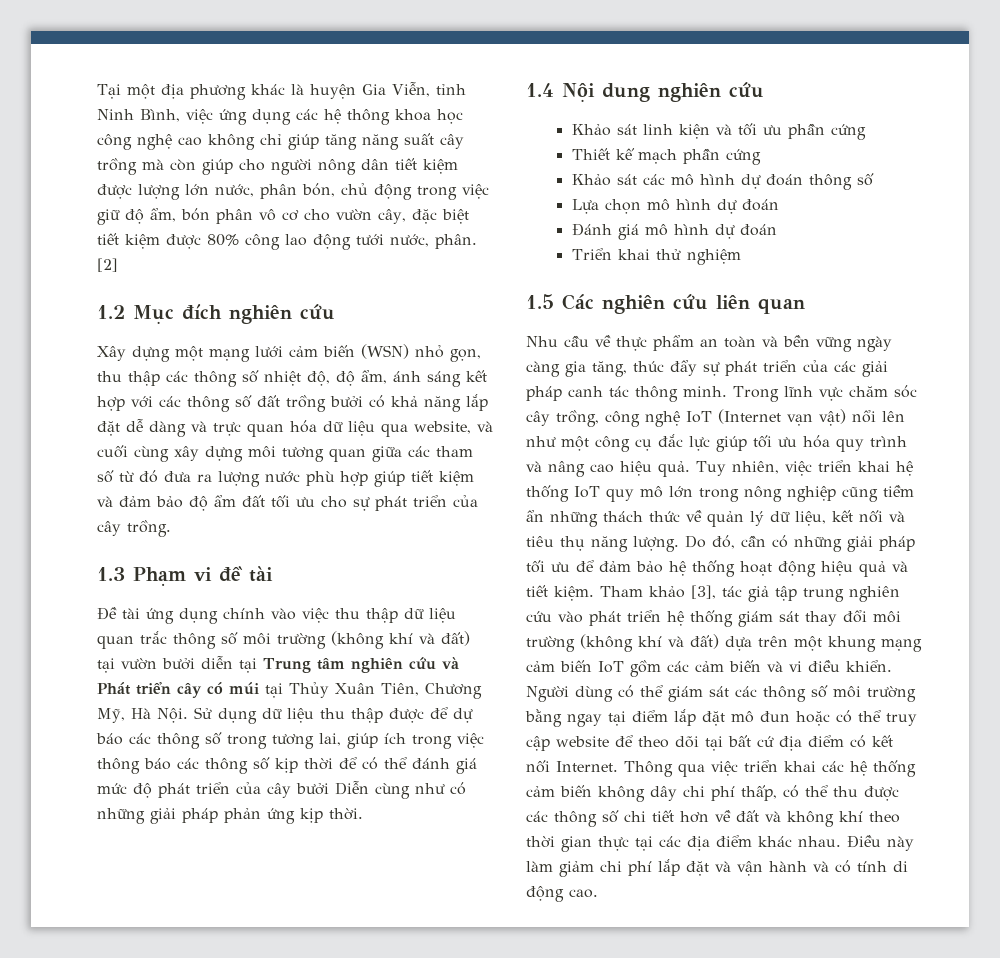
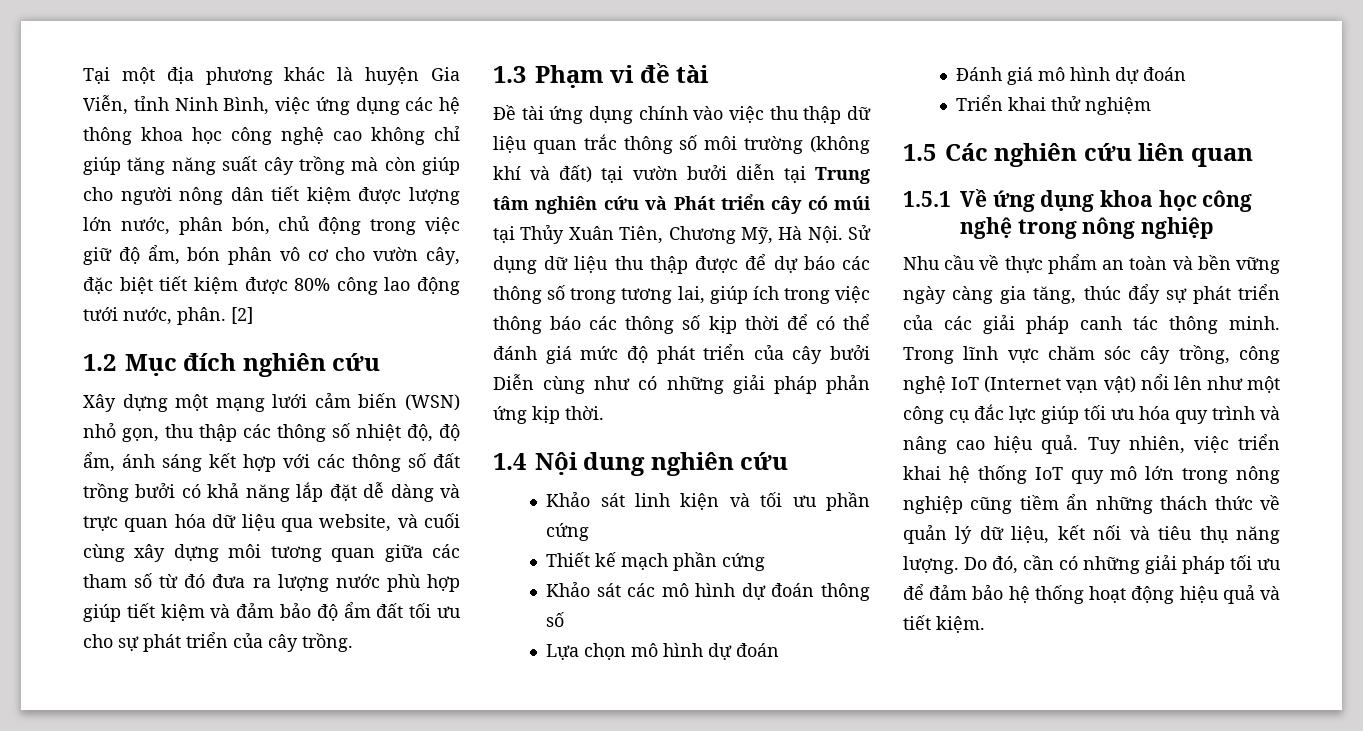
+ 1.5.1 Về ứng dụng khoa học công nghệ trong nông nghiệp
- Tham khảo [3], tác giả tập trung nghiên cứu vào phát triển hệ thống giám sát thay đổi môi trường (không khí và đất) dựa trên một khung mạng cảm biến IoT gồm các cảm biến và vi điều khiển. Người dùng có thể giám sát các thông số môi trường bằng ngay tại điểm lắp đặt mô đun hoặc có thể truy cập website để theo dõi tại bất cứ địa điểm có kết nối Internet. Thông qua việc triển khai các hệ thống cảm biến không dây chi phí thấp, có thể thu được các thông số chi tiết hơn về đất và không khí theo thời gian thực tại các địa điểm khác nhau. Điều này làm giảm chi phí lắp đặt và vận hành và có tính di động cao.

